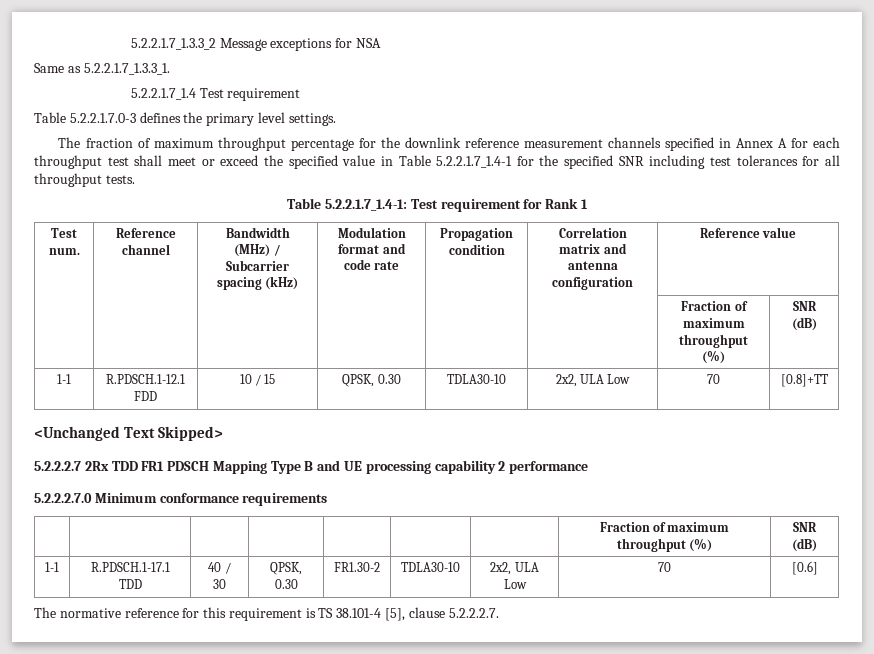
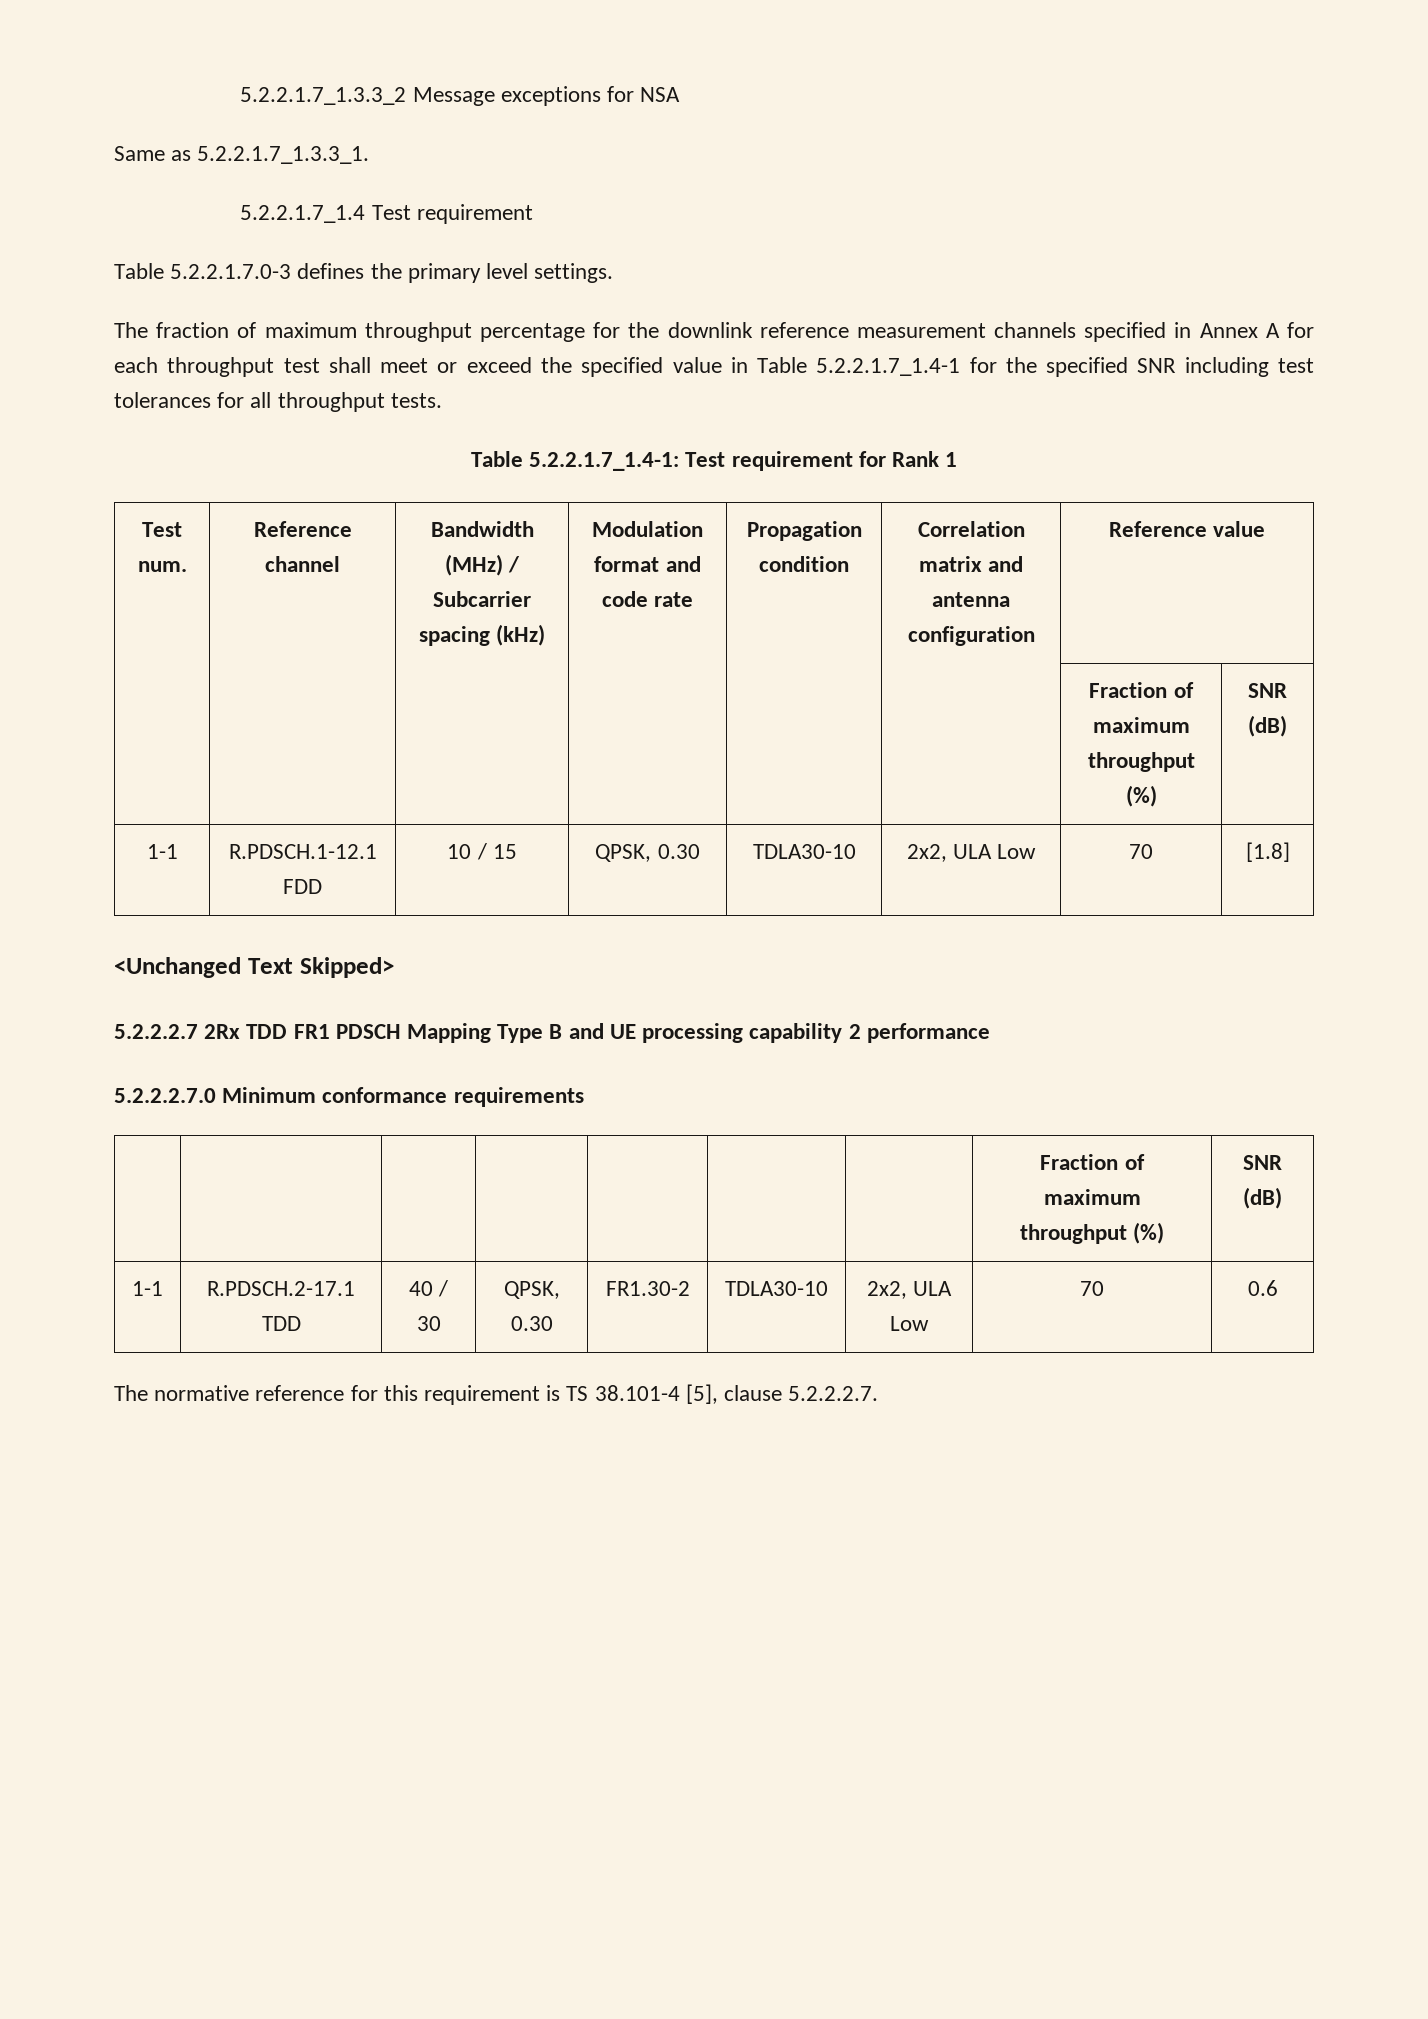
- 1-1 | R.PDSCH.1-12.1 FDD | 10 / 15 | QPSK, 0.30 | TDLA30-10 | 2x2, ULA Low | 70 | [0.8]+TT
+ 1-1 | R.PDSCH.1-12.1 FDD | 10 / 15 | QPSK, 0.30 | TDLA30-10 | 2x2, ULA Low | 70 | [1.8]
- 1-1 | R.PDSCH.1-17.1 TDD | 40 / 30 | QPSK, 0.30 | FR1.30-2 | TDLA30-10 | 2x2, ULA Low | 70 | [0.6]
+ 1-1 | R.PDSCH.2-17.1 TDD | 40 / 30 | QPSK, 0.30 | FR1.30-2 | TDLA30-10 | 2x2, ULA Low | 70 | 0.6

